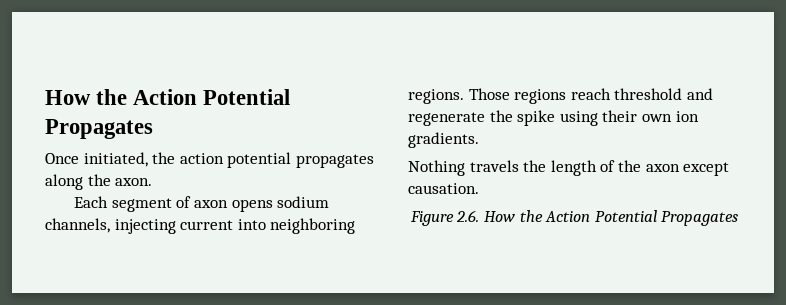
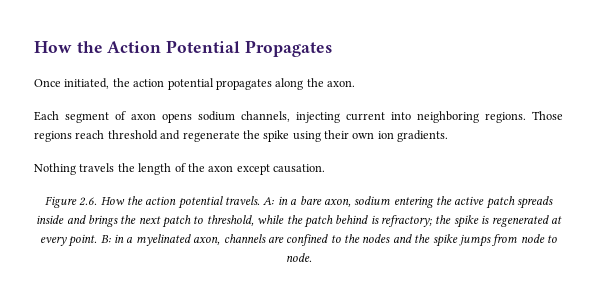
- Figure 2.6. How the Action Potential Propagates
+ Figure 2.6. How the action potential travels. A: in a bare axon, sodium entering the active patch spreads inside and brings the next patch to threshold, while the patch behind is refractory; the spike is regenerated at every point. B: in a myelinated axon, channels are confined to the nodes and the spike jumps from node to node.

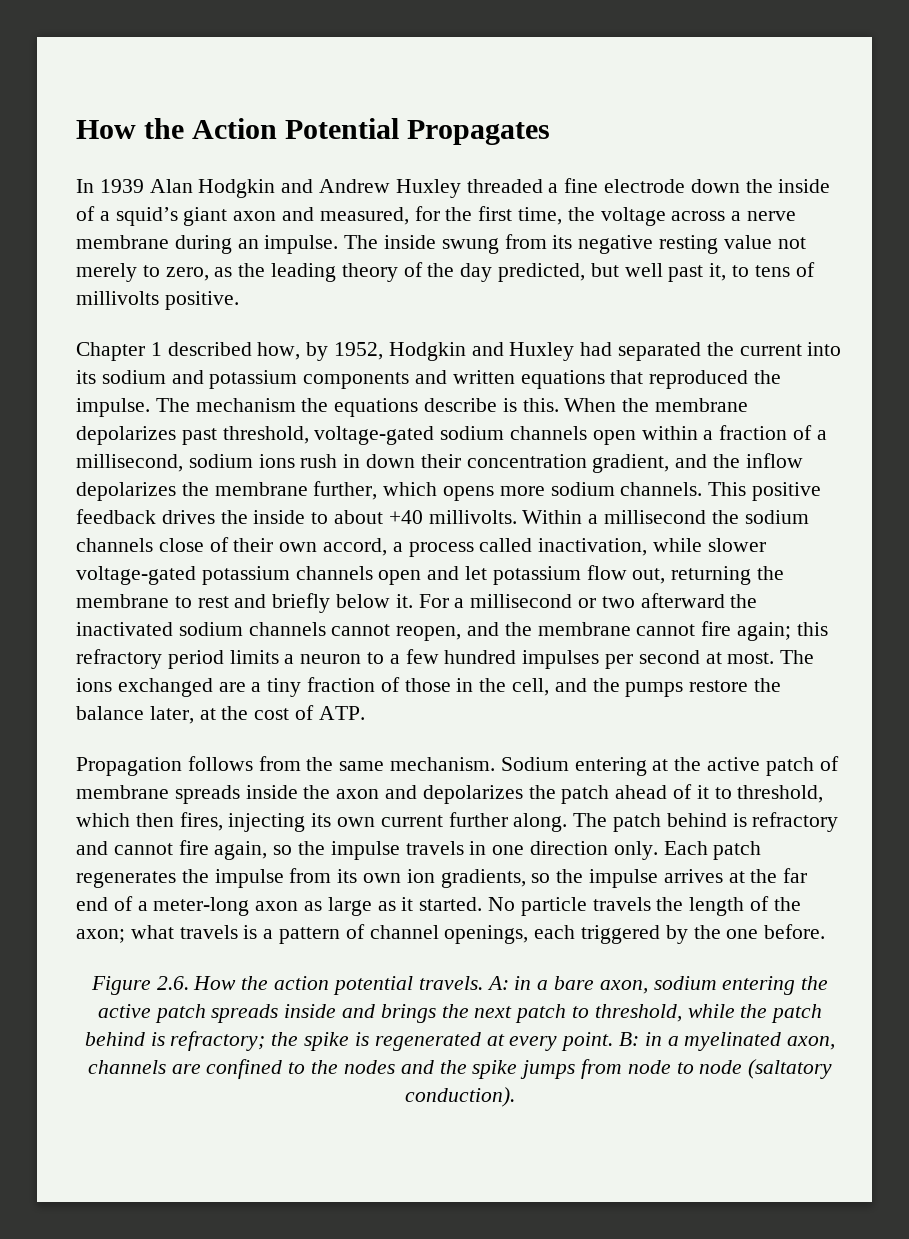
- Once initiated, the action potential propagates along the axon.
- Each segment of axon opens sodium channels, injecting current into neighboring regions. Those regions reach threshold and regenerate the spike using their own ion gradients.
- Nothing travels the length of the axon except causation.
+ In 1939 Alan Hodgkin and Andrew Huxley threaded a fine electrode down the inside of a squid’s giant axon and measured, for the first time, the voltage across a nerve membrane during an impulse. The inside swung from its negative resting value not merely to zero, as the leading theory of the day predicted, but well past it, to tens of millivolts positive.
+ Chapter 1 described how, by 1952, Hodgkin and Huxley had separated the current into its sodium and potassium components and written equations that reproduced the impulse. The mechanism the equations describe is this. When the membrane depolarizes past threshold, voltage-gated sodium channels open within a fraction of a millisecond, sodium ions rush in down their concentration gradient, and the inflow depolarizes the membrane further, which opens more sodium channels. This positive feedback drives the inside to about +40 millivolts. Within a millisecond the sodium channels close of their own accord, a process called inactivation, while slower voltage-gated potassium channels open and let potassium flow out, returning the membrane to rest and briefly below it. For a millisecond or two afterward the inactivated sodium channels cannot reopen, and the membrane cannot fire again; this refractory period limits a neuron to a few hundred impulses per second at most. The ions exchanged are a tiny fraction of those in the cell, and the pumps restore the balance later, at the cost of ATP.
+ Propagation follows from the same mechanism. Sodium entering at the active patch of membrane spreads inside the axon and depolarizes the patch ahead of it to threshold, which then fires, injecting its own current further along. The patch behind is refractory and cannot fire again, so the impulse travels in one direction only. Each patch regenerates the impulse from its own ion gradients, so the impulse arrives at the far end of a meter-long axon as large as it started. No particle travels the length of the axon; what travels is a pattern of channel openings, each triggered by the one before.
- B: in a myelinated axon, channels are confined to the nodes and the spike jumps from node to node.
+ B: in a myelinated axon, channels are confined to the nodes and the spike jumps from node to node (saltatory conduction).

